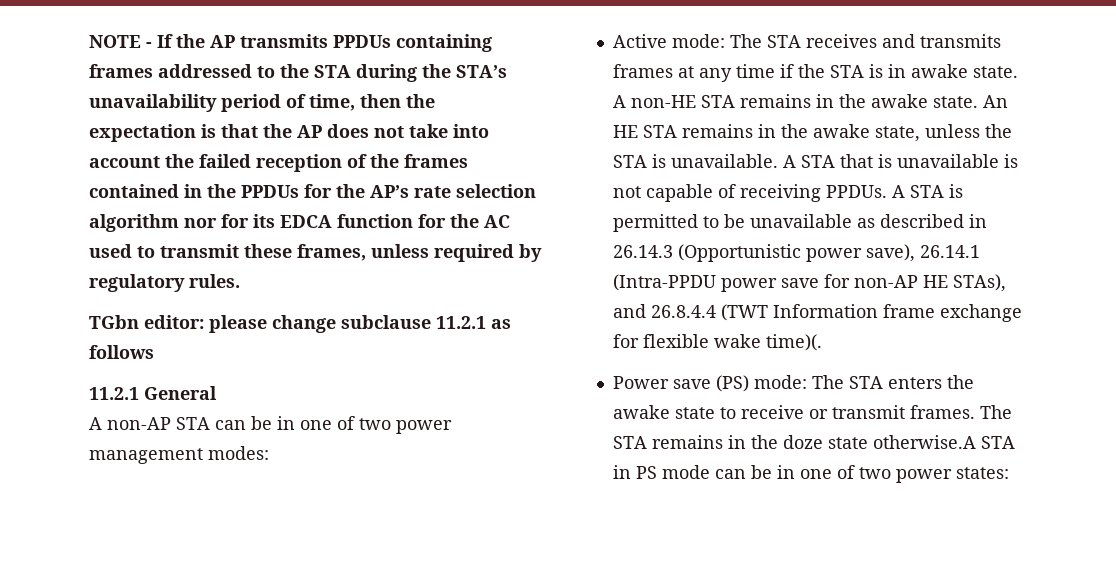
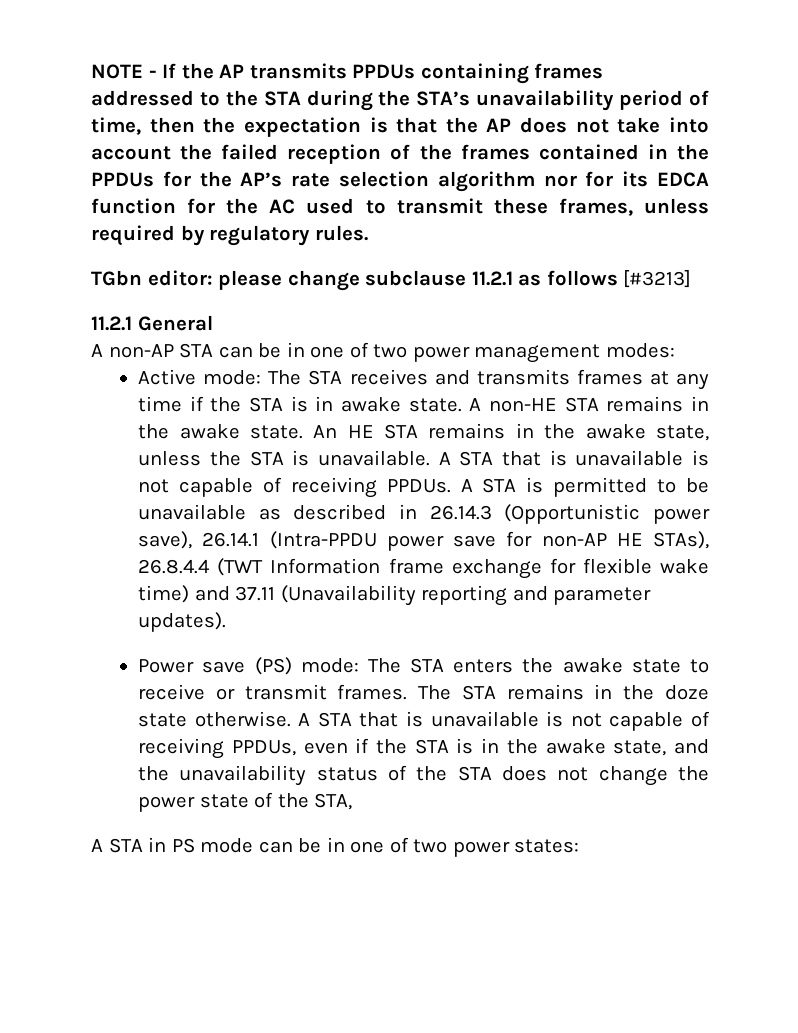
- TGbn editor: please change subclause 11.2.1 as follows
+ TGbn editor: please change subclause 11.2.1 as follows [#3213]
- A STA is permitted to be unavailable as described in 26.14.3 (Opportunistic power save), 26.14.1 (Intra-PPDU power save for non-AP HE STAs), and 26.8.4.4 (TWT Information frame exchange for flexible wake time)(.
+ A STA is permitted to be unavailable as described in 26.14.3 (Opportunistic power save), 26.14.1 (Intra-PPDU power save for non-AP HE STAs), 26.8.4.4 (TWT Information frame exchange for flexible wake time) and 37.11 (Unavailability reporting and parameter updates).
- The STA remains in the doze state otherwise.A STA in PS mode can be in one of two power states:
+ The STA remains in the doze state otherwise. A STA that is unavailable is not capable of receiving PPDUs, even if the STA is in the awake state, and the unavailability status of the STA does not change the power state of the STA,
+ A STA in PS mode can be in one of two power states:

